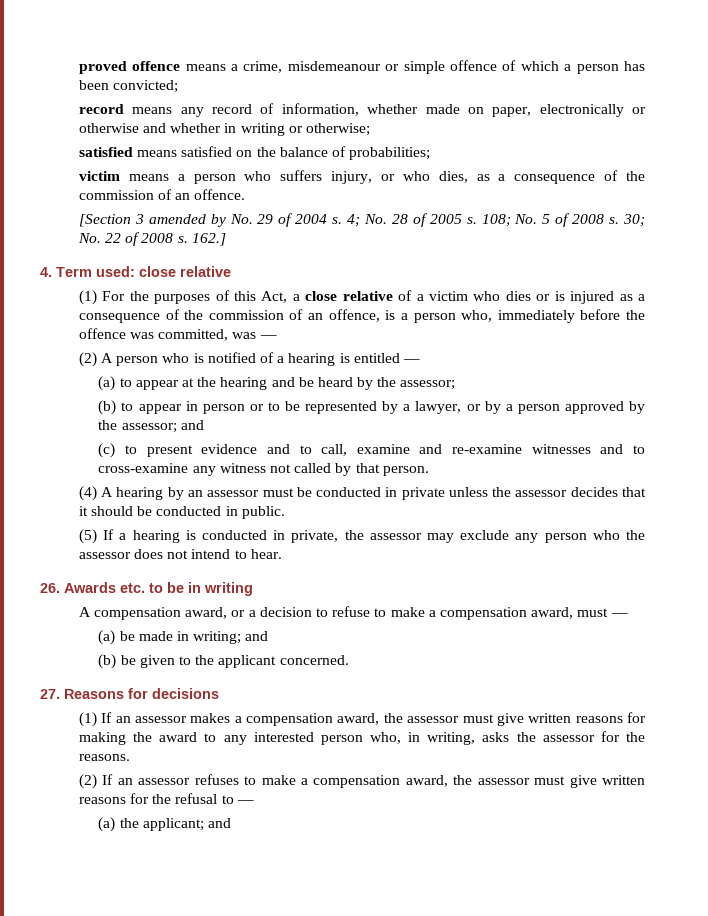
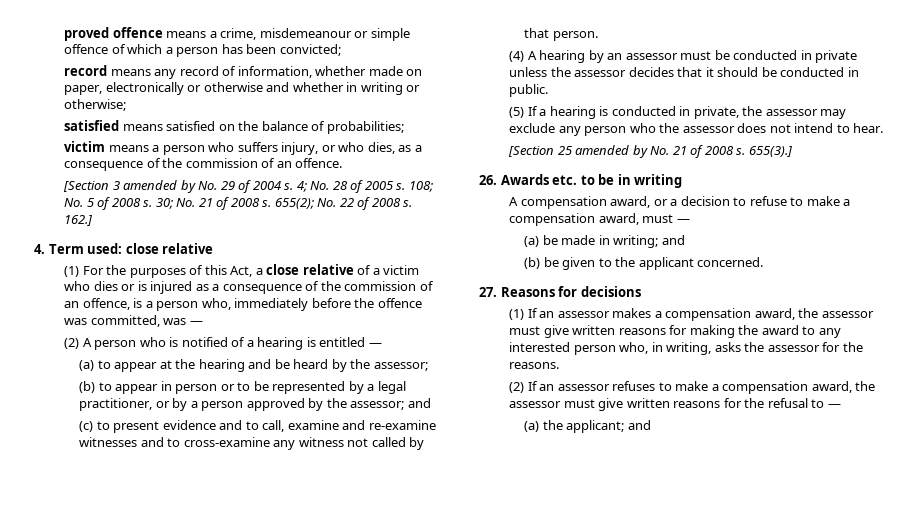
- 30; No. 22 of 2008 s.
+ 30; No. 21 of 2008 s. 655(2); No. 22 of 2008 s.
- (b) to appear in person or to be represented by a lawyer, or by a person approved by the assessor; and
+ (b) to appear in person or to be represented by a legal practitioner, or by a person approved by the assessor; and
+ [Section 25 amended by No. 21 of 2008 s. 655(3).]

